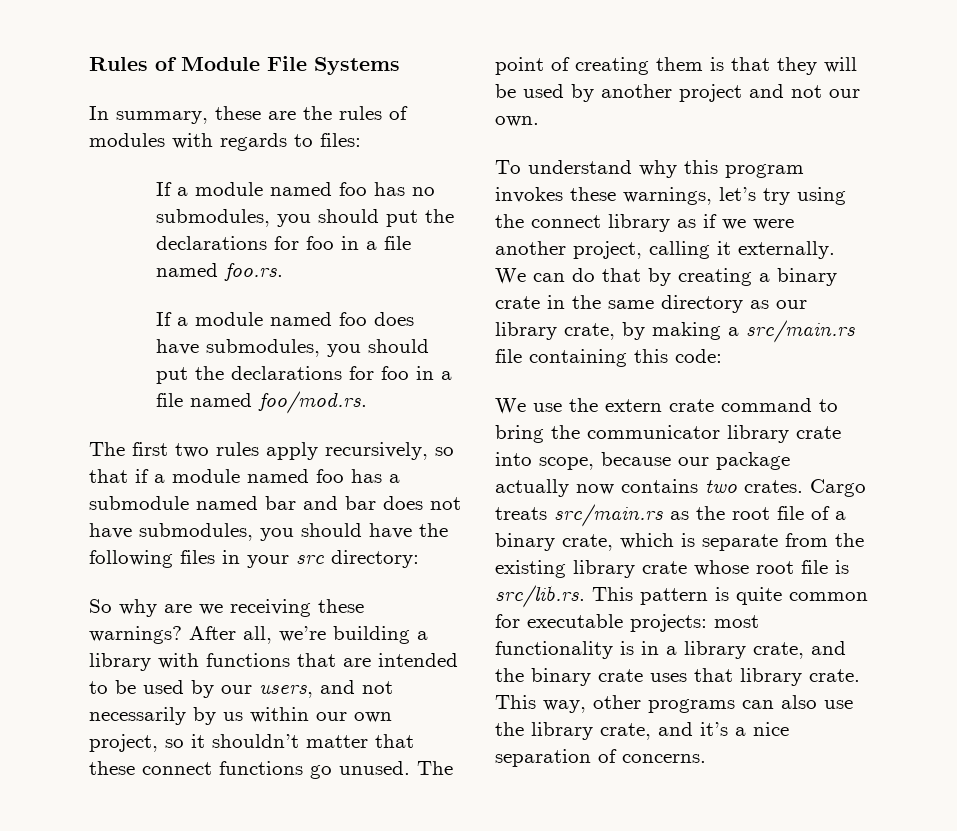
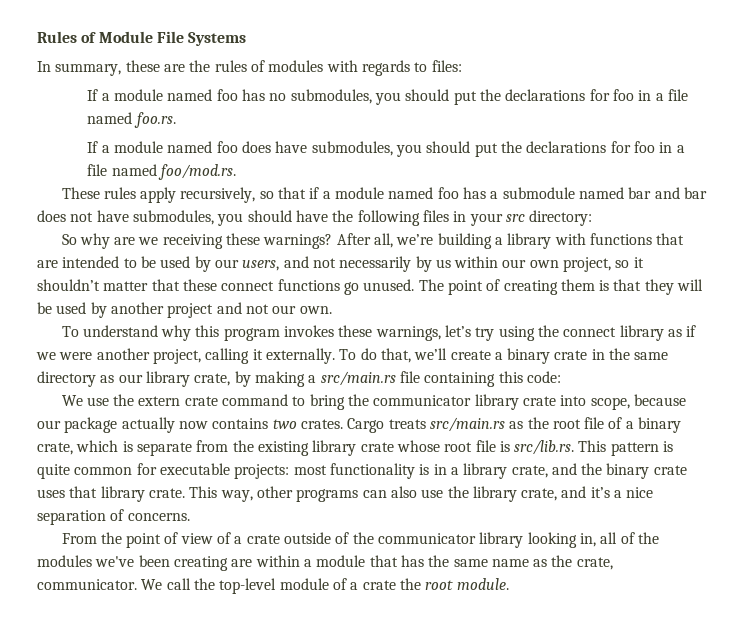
- The first two rules apply recursively, so that if a module named foo has a submodule named bar and bar does not have submodules, you should have the following files in your src directory:
+ These rules apply recursively, so that if a module named foo has a submodule named bar and bar does not have submodules, you should have the following files in your src directory:
- We can do that by creating a binary crate in the same directory as our library crate, by making a src/main.rs file containing this code:
+ To do that, we’ll create a binary crate in the same directory as our library crate, by making a src/main.rs file containing this code:
+ From the point of view of a crate outside of the communicator library looking in, all of the modules we've been creating are within a module that has the same name as the crate, communicator. We call the top-level module of a crate the root module.

